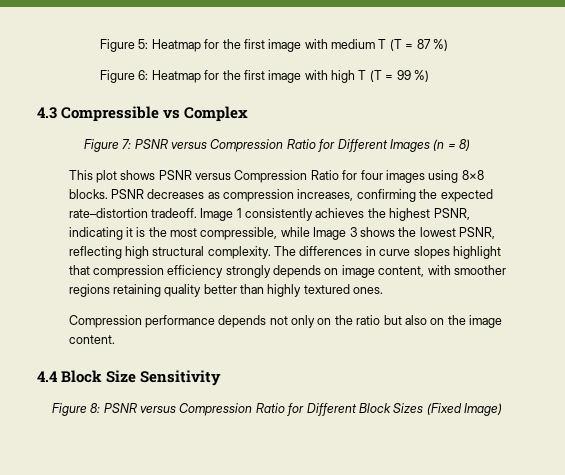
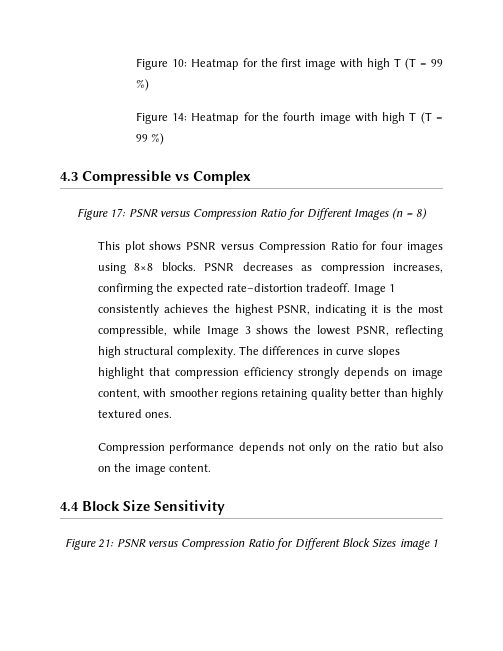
- Figure 5: Heatmap for the first image with medium T (T = 87 %)
+ Figure 10: Heatmap for the first image with high T (T = 99 %)
- Figure 6: Heatmap for the first image with high T (T = 99 %)
+ Figure 14: Heatmap for the fourth image with high T (T = 99 %)
- Figure 7: PSNR versus Compression Ratio for Different Images (n = 8)
+ Figure 17: PSNR versus Compression Ratio for Different Images (n = 8)
- Figure 8: PSNR versus Compression Ratio for Different Block Sizes (Fixed Image)
+ Figure 21: PSNR versus Compression Ratio for Different Block Sizes image 1

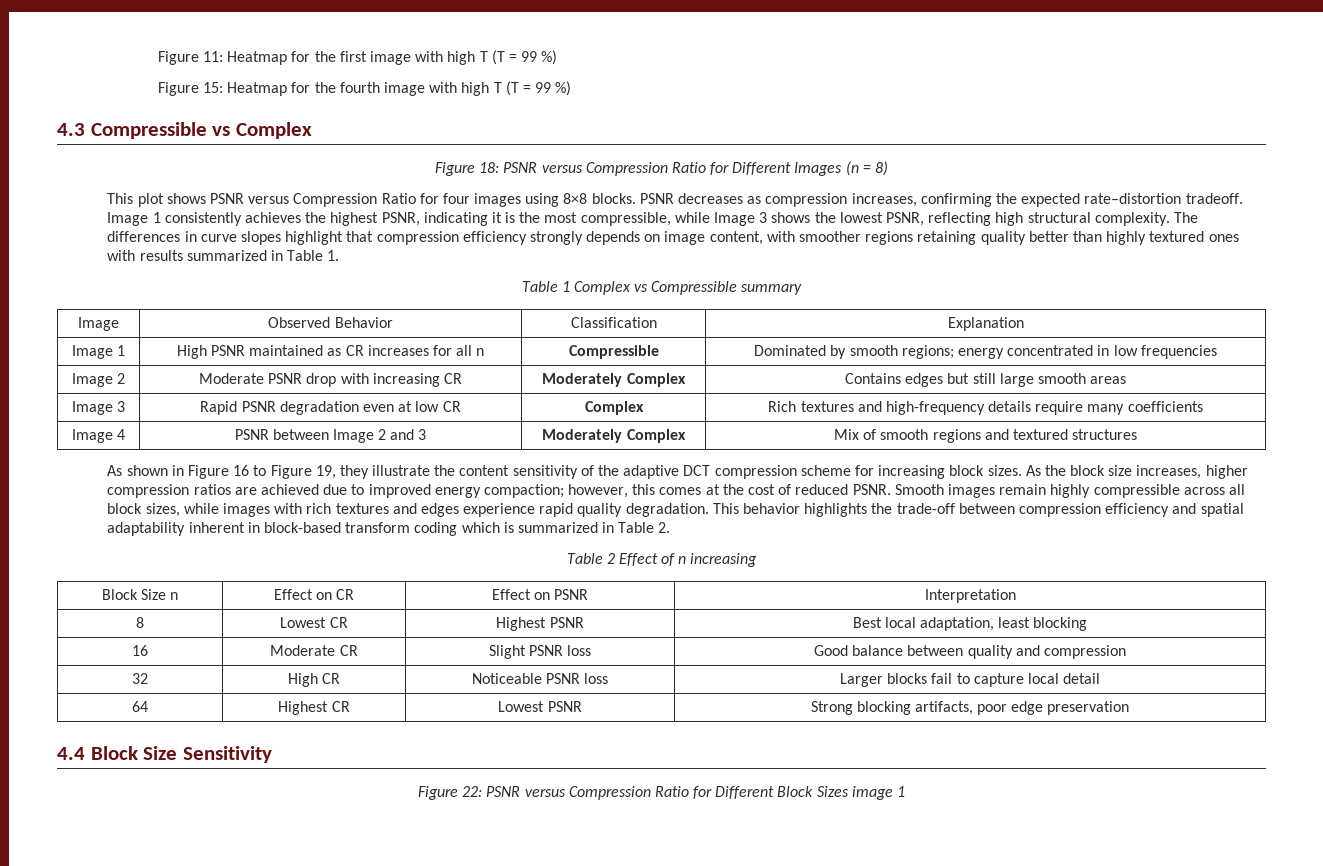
- Figure 10: Heatmap for the first image with high T (T = 99 %)
+ Figure 11: Heatmap for the first image with high T (T = 99 %)
- Figure 14: Heatmap for the fourth image with high T (T = 99 %)
+ Figure 15: Heatmap for the fourth image with high T (T = 99 %)
- Figure 17: PSNR versus Compression Ratio for Different Images (n = 8)
+ Figure 18: PSNR versus Compression Ratio for Different Images (n = 8)
- The differences in curve slopes highlight that compression efficiency strongly depends on image content, with smoother regions retaining quality better than highly textured ones.
- Compression performance depends not only on the ratio but also on the image content.
+ The differences in curve slopes highlight that compression efficiency strongly depends on image content, with smoother regions retaining quality better than highly textured ones with results summarized in Table 1.
+ Table 1 Complex vs Compressible summary
+ Image | Observed Behavior | Classification | Explanation
+ Image 1 | High PSNR maintained as CR increases for all n | Compressible | Dominated by smooth regions; energy concentrated in low frequencies
+ Image 2 | Moderate PSNR drop with increasing CR | Moderately Complex | Contains edges but still large smooth areas
+ Image 3 | Rapid PSNR degradation even at low CR | Complex | Rich textures and high-frequency details require many coefficients
+ Image 4 | PSNR between Image 2 and 3 | Moderately Complex | Mix of smooth regions and textured structures
+ As shown in Figure 16 to Figure 19, they illustrate the content sensitivity of the adaptive DCT compression scheme for increasing block sizes. As the block size increases, higher compression ratios are achieved due to improved energy compaction; however, this comes at the cost of reduced PSNR. Smooth images remain highly compressible across all block sizes, while images with rich textures and edges experience rapid quality degradation. This behavior highlights the trade-off between compression efficiency and spatial adaptability inherent in block-based transform coding which is summarized in Table 2.
+ Table 2 Effect of n increasing
+ Block Size n | Effect on CR | Effect on PSNR | Interpretation
+ 8 | Lowest CR | Highest PSNR | Best local adaptation, least blocking
+ 16 | Moderate CR | Slight PSNR loss | Good balance between quality and compression
+ 32 | High CR | Noticeable PSNR loss | Larger blocks fail to capture local detail
+ 64 | Highest CR | Lowest PSNR | Strong blocking artifacts, poor edge preservation
- Figure 21: PSNR versus Compression Ratio for Different Block Sizes image 1
+ Figure 22: PSNR versus Compression Ratio for Different Block Sizes image 1

